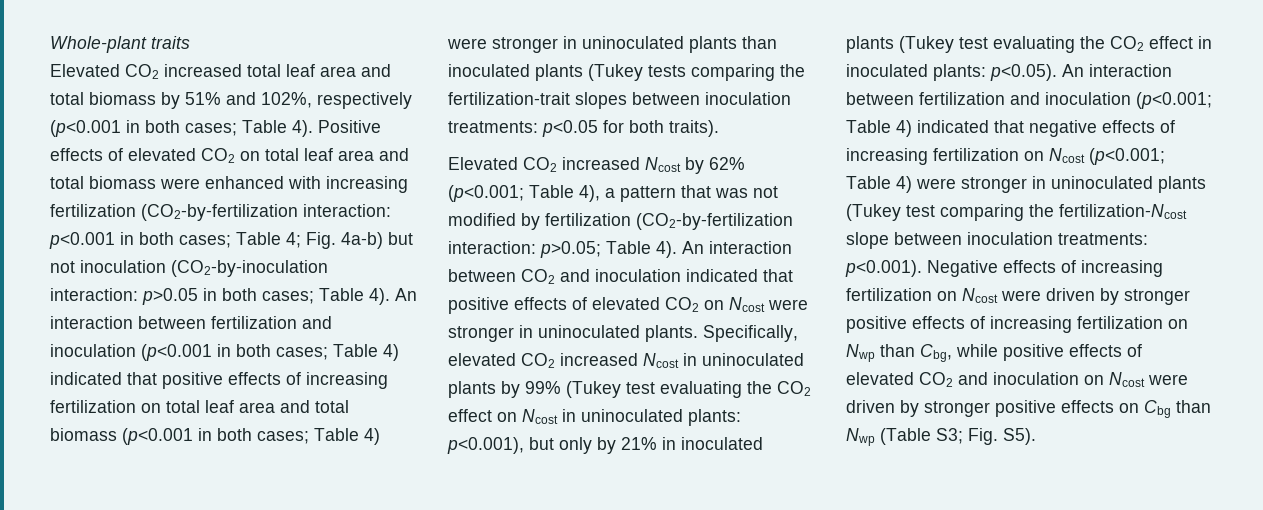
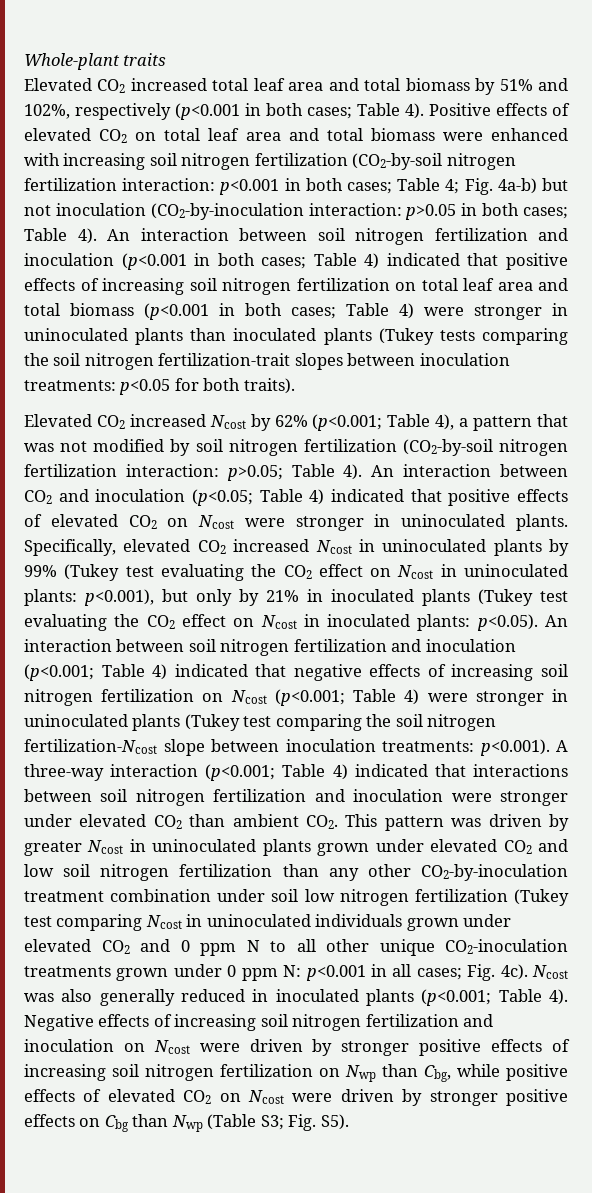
- Positive effects of elevated CO2 on total leaf area and total biomass were enhanced with increasing fertilization (CO2-by-fertilization interaction: p<0.001 in both cases; Table 4; Fig. 4a-b) but not inoculation (CO2-by-inoculation interaction: p>0.05 in both cases; Table 4).
+ Positive effects of elevated CO2 on total leaf area and total biomass were enhanced with increasing soil nitrogen fertilization (CO2-by-soil nitrogen fertilization interaction: p<0.001 in both cases; Table 4; Fig. 4a-b) but not inoculation (CO2-by-inoculation interaction: p>0.05 in both cases; Table 4).
- An interaction between fertilization and inoculation (p<0.001 in both cases; Table 4) indicated that positive effects of increasing fertilization on total leaf area and total biomass (p<0.001 in both cases; Table 4) were stronger in uninoculated plants than inoculated plants (Tukey tests comparing the fertilization-trait slopes between inoculation treatments: p<0.05 for both traits).
+ An interaction between soil nitrogen fertilization and inoculation (p<0.001 in both cases; Table 4) indicated that positive effects of increasing soil nitrogen fertilization on total leaf area and total biomass (p<0.001 in both cases; Table 4) were stronger in uninoculated plants than inoculated plants (Tukey tests comparing the soil nitrogen fertilization-trait slopes between inoculation treatments: p<0.05 for both traits).
- Elevated CO2 increased Ncost by 62% (p<0.001; Table 4), a pattern that was not modified by fertilization (CO2-by-fertilization interaction: p>0.05; Table 4).
+ Elevated CO2 increased Ncost by 62% (p<0.001; Table 4), a pattern that was not modified by soil nitrogen fertilization (CO2-by-soil nitrogen fertilization interaction: p>0.05; Table 4).
- An interaction between CO2 and inoculation indicated that positive effects of elevated CO2 on Ncost were stronger in uninoculated plants.
+ An interaction between CO2 and inoculation (p<0.05; Table 4) indicated that positive effects of elevated CO2 on Ncost were stronger in uninoculated plants.
- p<0.001), but only by 21% in inoculated plants (Tukey test evaluating the CO2 effect in inoculated plants:
+ p<0.001), but only by 21% in inoculated plants (Tukey test evaluating the CO2 effect on Ncost in inoculated plants:
- p<0.05). An interaction between fertilization and inoculation (p<0.001;
+ p<0.05). An interaction between soil nitrogen fertilization and inoculation (p<0.001;
- Table 4) indicated that negative effects of increasing fertilization on Ncost (p<0.001;
+ Table 4) indicated that negative effects of increasing soil nitrogen fertilization on Ncost (p<0.001;
- Table 4) were stronger in uninoculated plants (Tukey test comparing the fertilization-Ncost slope between inoculation treatments:
+ Table 4) were stronger in uninoculated plants (Tukey test comparing the soil nitrogen fertilization-Ncost slope between inoculation treatments:
- p<0.001). Negative effects of increasing fertilization on Ncost were driven by stronger positive effects of increasing fertilization on Nwp than Cbg, while positive effects of elevated CO2 and inoculation on Ncost were driven by stronger positive effects on Cbg than Nwp (Table S3;
+ p<0.001). A three-way interaction (p<0.001; Table 4) indicated that interactions between soil nitrogen fertilization and inoculation were stronger under elevated CO2 than ambient CO2. This pattern was driven by greater Ncost in uninoculated plants grown under elevated CO2 and low soil nitrogen fertilization than any other CO2-by-inoculation treatment combination under soil low nitrogen fertilization (Tukey test comparing Ncost in uninoculated individuals grown under elevated CO2 and 0 ppm N to all other unique CO2-inoculation treatments grown under 0 ppm N: p<0.001 in all cases; Fig. 4c). Ncost was also generally reduced in inoculated plants (p<0.001; Table 4). Negative effects of increasing soil nitrogen fertilization and inoculation on Ncost were driven by stronger positive effects of increasing soil nitrogen fertilization on Nwp than Cbg, while positive effects of elevated CO2 on Ncost were driven by stronger positive effects on Cbg than Nwp (Table S3;

